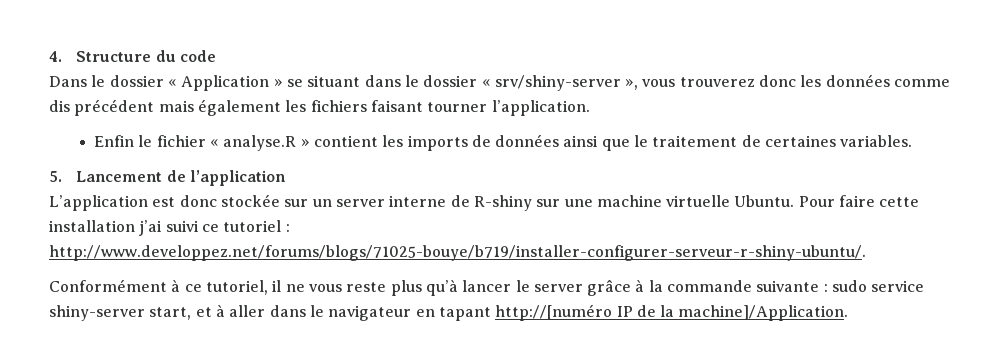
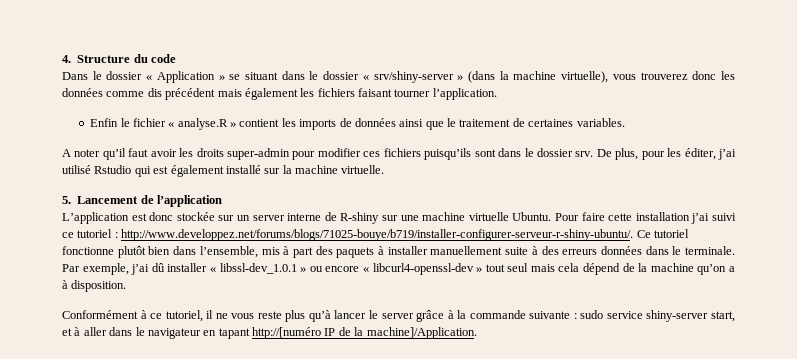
- Dans le dossier « Application » se situant dans le dossier « srv/shiny-server », vous trouverez donc les données comme dis précédent mais également les fichiers faisant tourner l’application.
+ Dans le dossier « Application » se situant dans le dossier « srv/shiny-server » (dans la machine virtuelle), vous trouverez donc les données comme dis précédent mais également les fichiers faisant tourner l’application.
+ A noter qu’il faut avoir les droits super-admin pour modifier ces fichiers puisqu’ils sont dans le dossier srv. De plus, pour les éditer, j’ai utilisé Rstudio qui est également installé sur la machine virtuelle.
- Pour faire cette installation j’ai suivi ce tutoriel : http://www.developpez.net/forums/blogs/71025-bouye/b719/installer-configurer-serveur-r-shiny-ubuntu/.
+ Pour faire cette installation j’ai suivi ce tutoriel : http://www.developpez.net/forums/blogs/71025-bouye/b719/installer-configurer-serveur-r-shiny-ubuntu/. Ce tutoriel fonctionne plutôt bien dans l’ensemble, mis à part des paquets à installer manuellement suite à des erreurs données dans le terminale. Par exemple, j’ai dû installer « libssl-dev_1.0.1 » ou encore « libcurl4-openssl-dev » tout seul mais cela dépend de la machine qu’on a à disposition.

